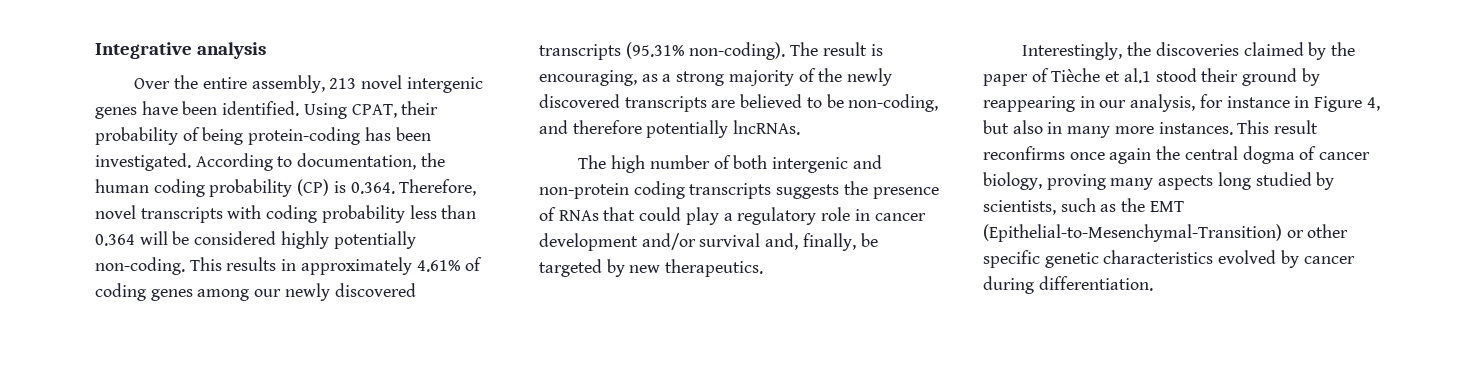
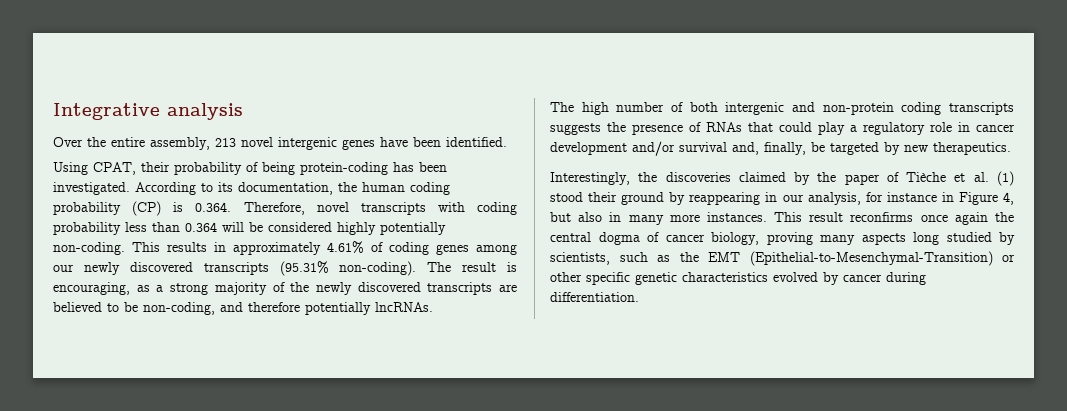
- Over the entire assembly, 213 novel intergenic genes have been identified. Using CPAT, their probability of being protein-coding has been investigated.
+ Over the entire assembly, 213 novel intergenic genes have been identified.
+ Using CPAT, their probability of being protein-coding has been investigated.
- According to documentation, the human coding probability (CP) is 0.364. Therefore, novel transcripts with coding probability less than 0.364 will be considered highly potentially non-coding.
+ According to its documentation, the human coding probability (CP) is 0.364. Therefore, novel transcripts with coding probability less than 0.364 will be considered highly potentially non-coding.
- Interestingly, the discoveries claimed by the paper of Tièche et al.1 stood their ground by reappearing in our analysis, for instance in Figure 4, but also in many more instances.
+ Interestingly, the discoveries claimed by the paper of Tièche et al. (1) stood their ground by reappearing in our analysis, for instance in Figure 4, but also in many more instances.

